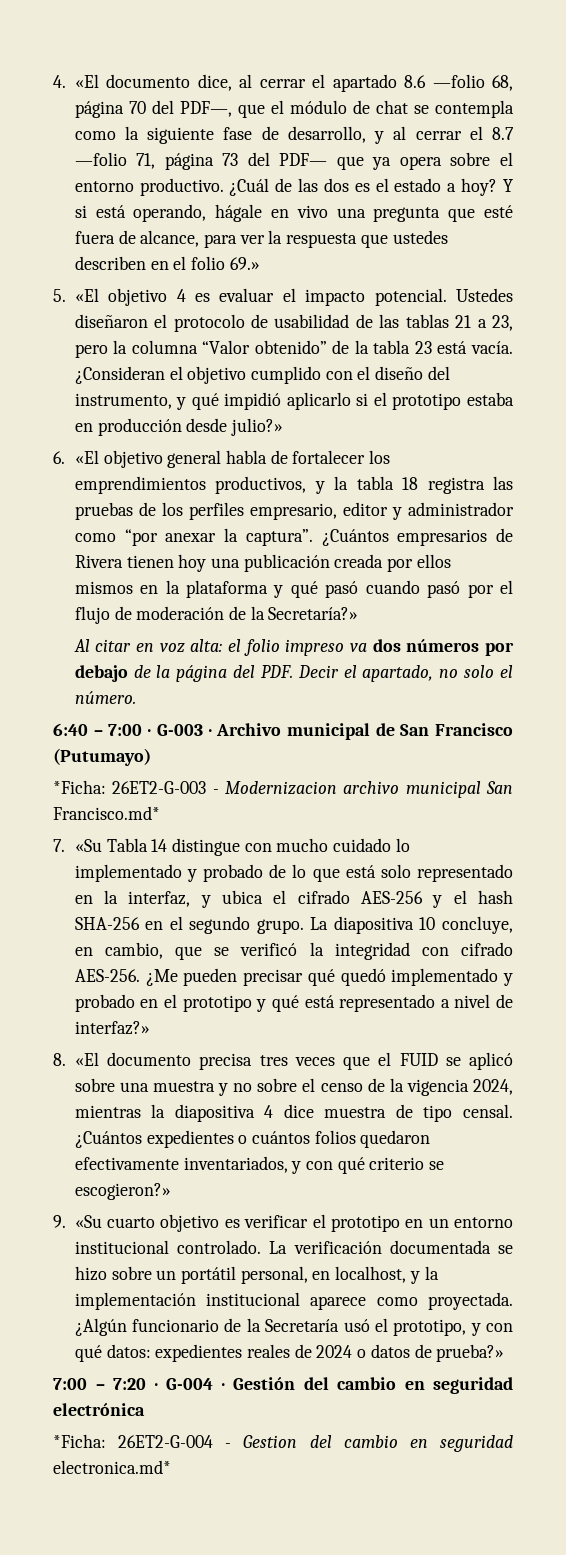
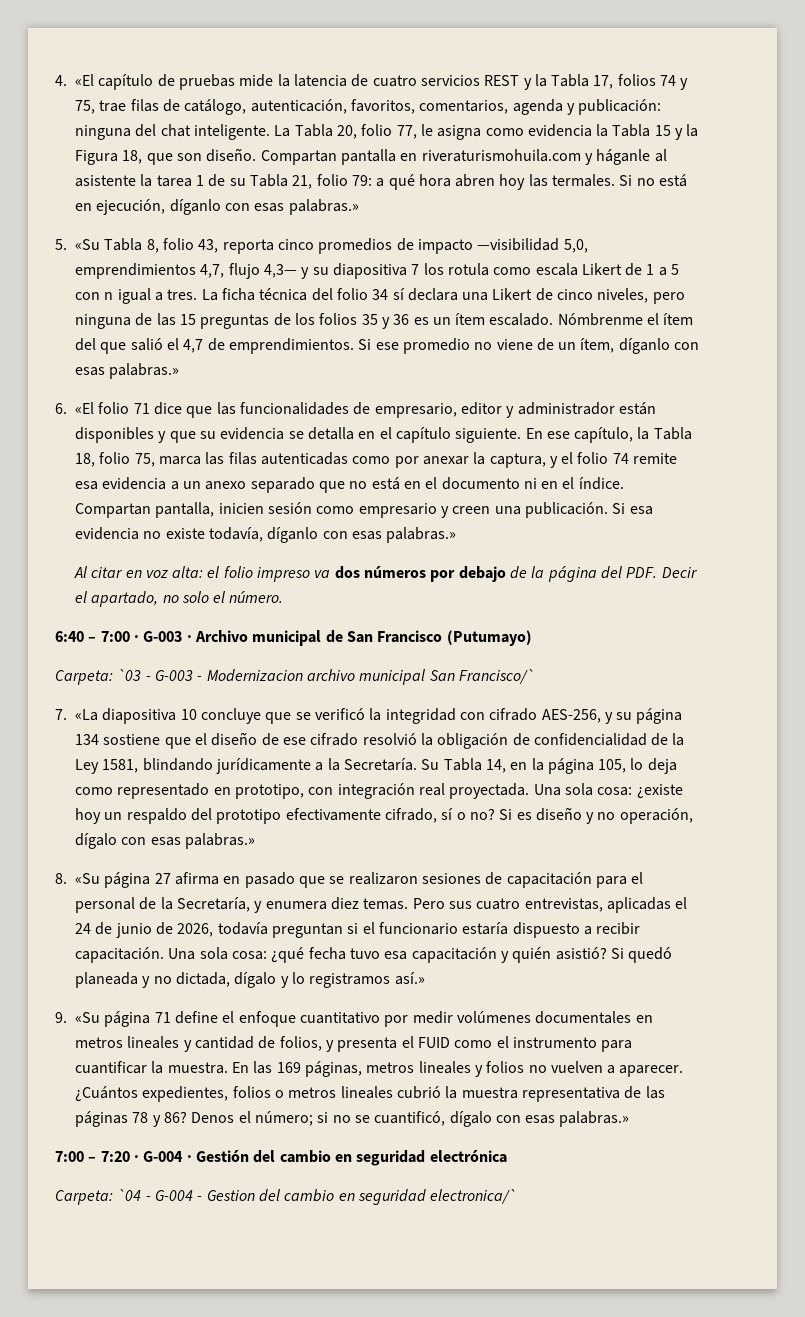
- 4. «El documento dice, al cerrar el apartado 8.6 —folio 68, página 70 del PDF—, que el módulo de chat se contempla como la siguiente fase de desarrollo, y al cerrar el 8.7 —folio 71, página 73 del PDF— que ya opera sobre el entorno productivo. ¿Cuál de las dos es el estado a hoy? Y si está operando, hágale en vivo una pregunta que esté fuera de alcance, para ver la respuesta que ustedes describen en el folio 69.»
- 5. «El objetivo 4 es evaluar el impacto potencial. Ustedes diseñaron el protocolo de usabilidad de las tablas 21 a 23, pero la columna “Valor obtenido” de la tabla 23 está vacía. ¿Consideran el objetivo cumplido con el diseño del instrumento, y qué impidió aplicarlo si el prototipo estaba en producción desde julio?»
- 6. «El objetivo general habla de fortalecer los emprendimientos productivos, y la tabla 18 registra las pruebas de los perfiles empresario, editor y administrador como “por anexar la captura”. ¿Cuántos empresarios de Rivera tienen hoy una publicación creada por ellos mismos en la plataforma y qué pasó cuando pasó por el flujo de moderación de la Secretaría?»
+ 4. «El capítulo de pruebas mide la latencia de cuatro servicios REST y la Tabla 17, folios 74 y 75, trae filas de catálogo, autenticación, favoritos, comentarios, agenda y publicación: ninguna del chat inteligente. La Tabla 20, folio 77, le asigna como evidencia la Tabla 15 y la Figura 18, que son diseño. Compartan pantalla en riveraturismohuila.com y háganle al asistente la tarea 1 de su Tabla 21, folio 79: a qué hora abren hoy las termales. Si no está en ejecución, díganlo con esas palabras.»
+ 5. «Su Tabla 8, folio 43, reporta cinco promedios de impacto —visibilidad 5,0, emprendimientos 4,7, flujo 4,3— y su diapositiva 7 los rotula como escala Likert de 1 a 5 con n igual a tres. La ficha técnica del folio 34 sí declara una Likert de cinco niveles, pero ninguna de las 15 preguntas de los folios 35 y 36 es un ítem escalado. Nómbrenme el ítem del que salió el 4,7 de emprendimientos. Si ese promedio no viene de un ítem, díganlo con esas palabras.»
+ 6. «El folio 71 dice que las funcionalidades de empresario, editor y administrador están disponibles y que su evidencia se detalla en el capítulo siguiente. En ese capítulo, la Tabla 18, folio 75, marca las filas autenticadas como por anexar la captura, y el folio 74 remite esa evidencia a un anexo separado que no está en el documento ni en el índice. Compartan pantalla, inicien sesión como empresario y creen una publicación. Si esa evidencia no existe todavía, díganlo con esas palabras.»
- *Ficha: 26ET2-G-003 - Modernizacion archivo municipal San Francisco.md*
+ Carpeta: `03 - G-003 - Modernizacion archivo municipal San Francisco/`
- 7. «Su Tabla 14 distingue con mucho cuidado lo implementado y probado de lo que está solo representado en la interfaz, y ubica el cifrado AES-256 y el hash SHA-256 en el segundo grupo. La diapositiva 10 concluye, en cambio, que se verificó la integridad con cifrado AES-256. ¿Me pueden precisar qué quedó implementado y probado en el prototipo y qué está representado a nivel de interfaz?»
- 8. «El documento precisa tres veces que el FUID se aplicó sobre una muestra y no sobre el censo de la vigencia 2024, mientras la diapositiva 4 dice muestra de tipo censal. ¿Cuántos expedientes o cuántos folios quedaron efectivamente inventariados, y con qué criterio se escogieron?»
- 9. «Su cuarto objetivo es verificar el prototipo en un entorno institucional controlado. La verificación documentada se hizo sobre un portátil personal, en localhost, y la implementación institucional aparece como proyectada. ¿Algún funcionario de la Secretaría usó el prototipo, y con qué datos: expedientes reales de 2024 o datos de prueba?»
+ 7. «La diapositiva 10 concluye que se verificó la integridad con cifrado AES-256, y su página 134 sostiene que el diseño de ese cifrado resolvió la obligación de confidencialidad de la Ley 1581, blindando jurídicamente a la Secretaría. Su Tabla 14, en la página 105, lo deja como representado en prototipo, con integración real proyectada. Una sola cosa: ¿existe hoy un respaldo del prototipo efectivamente cifrado, sí o no? Si es diseño y no operación, dígalo con esas palabras.»
+ 8. «Su página 27 afirma en pasado que se realizaron sesiones de capacitación para el personal de la Secretaría, y enumera diez temas. Pero sus cuatro entrevistas, aplicadas el 24 de junio de 2026, todavía preguntan si el funcionario estaría dispuesto a recibir capacitación. Una sola cosa: ¿qué fecha tuvo esa capacitación y quién asistió? Si quedó planeada y no dictada, dígalo y lo registramos así.»
+ 9. «Su página 71 define el enfoque cuantitativo por medir volúmenes documentales en metros lineales y cantidad de folios, y presenta el FUID como el instrumento para cuantificar la muestra. En las 169 páginas, metros lineales y folios no vuelven a aparecer. ¿Cuántos expedientes, folios o metros lineales cubrió la muestra representativa de las páginas 78 y 86? Denos el número; si no se cuantificó, dígalo con esas palabras.»
- *Ficha: 26ET2-G-004 - Gestion del cambio en seguridad electronica.md*
+ Carpeta: `04 - G-004 - Gestion del cambio en seguridad electronica/`

